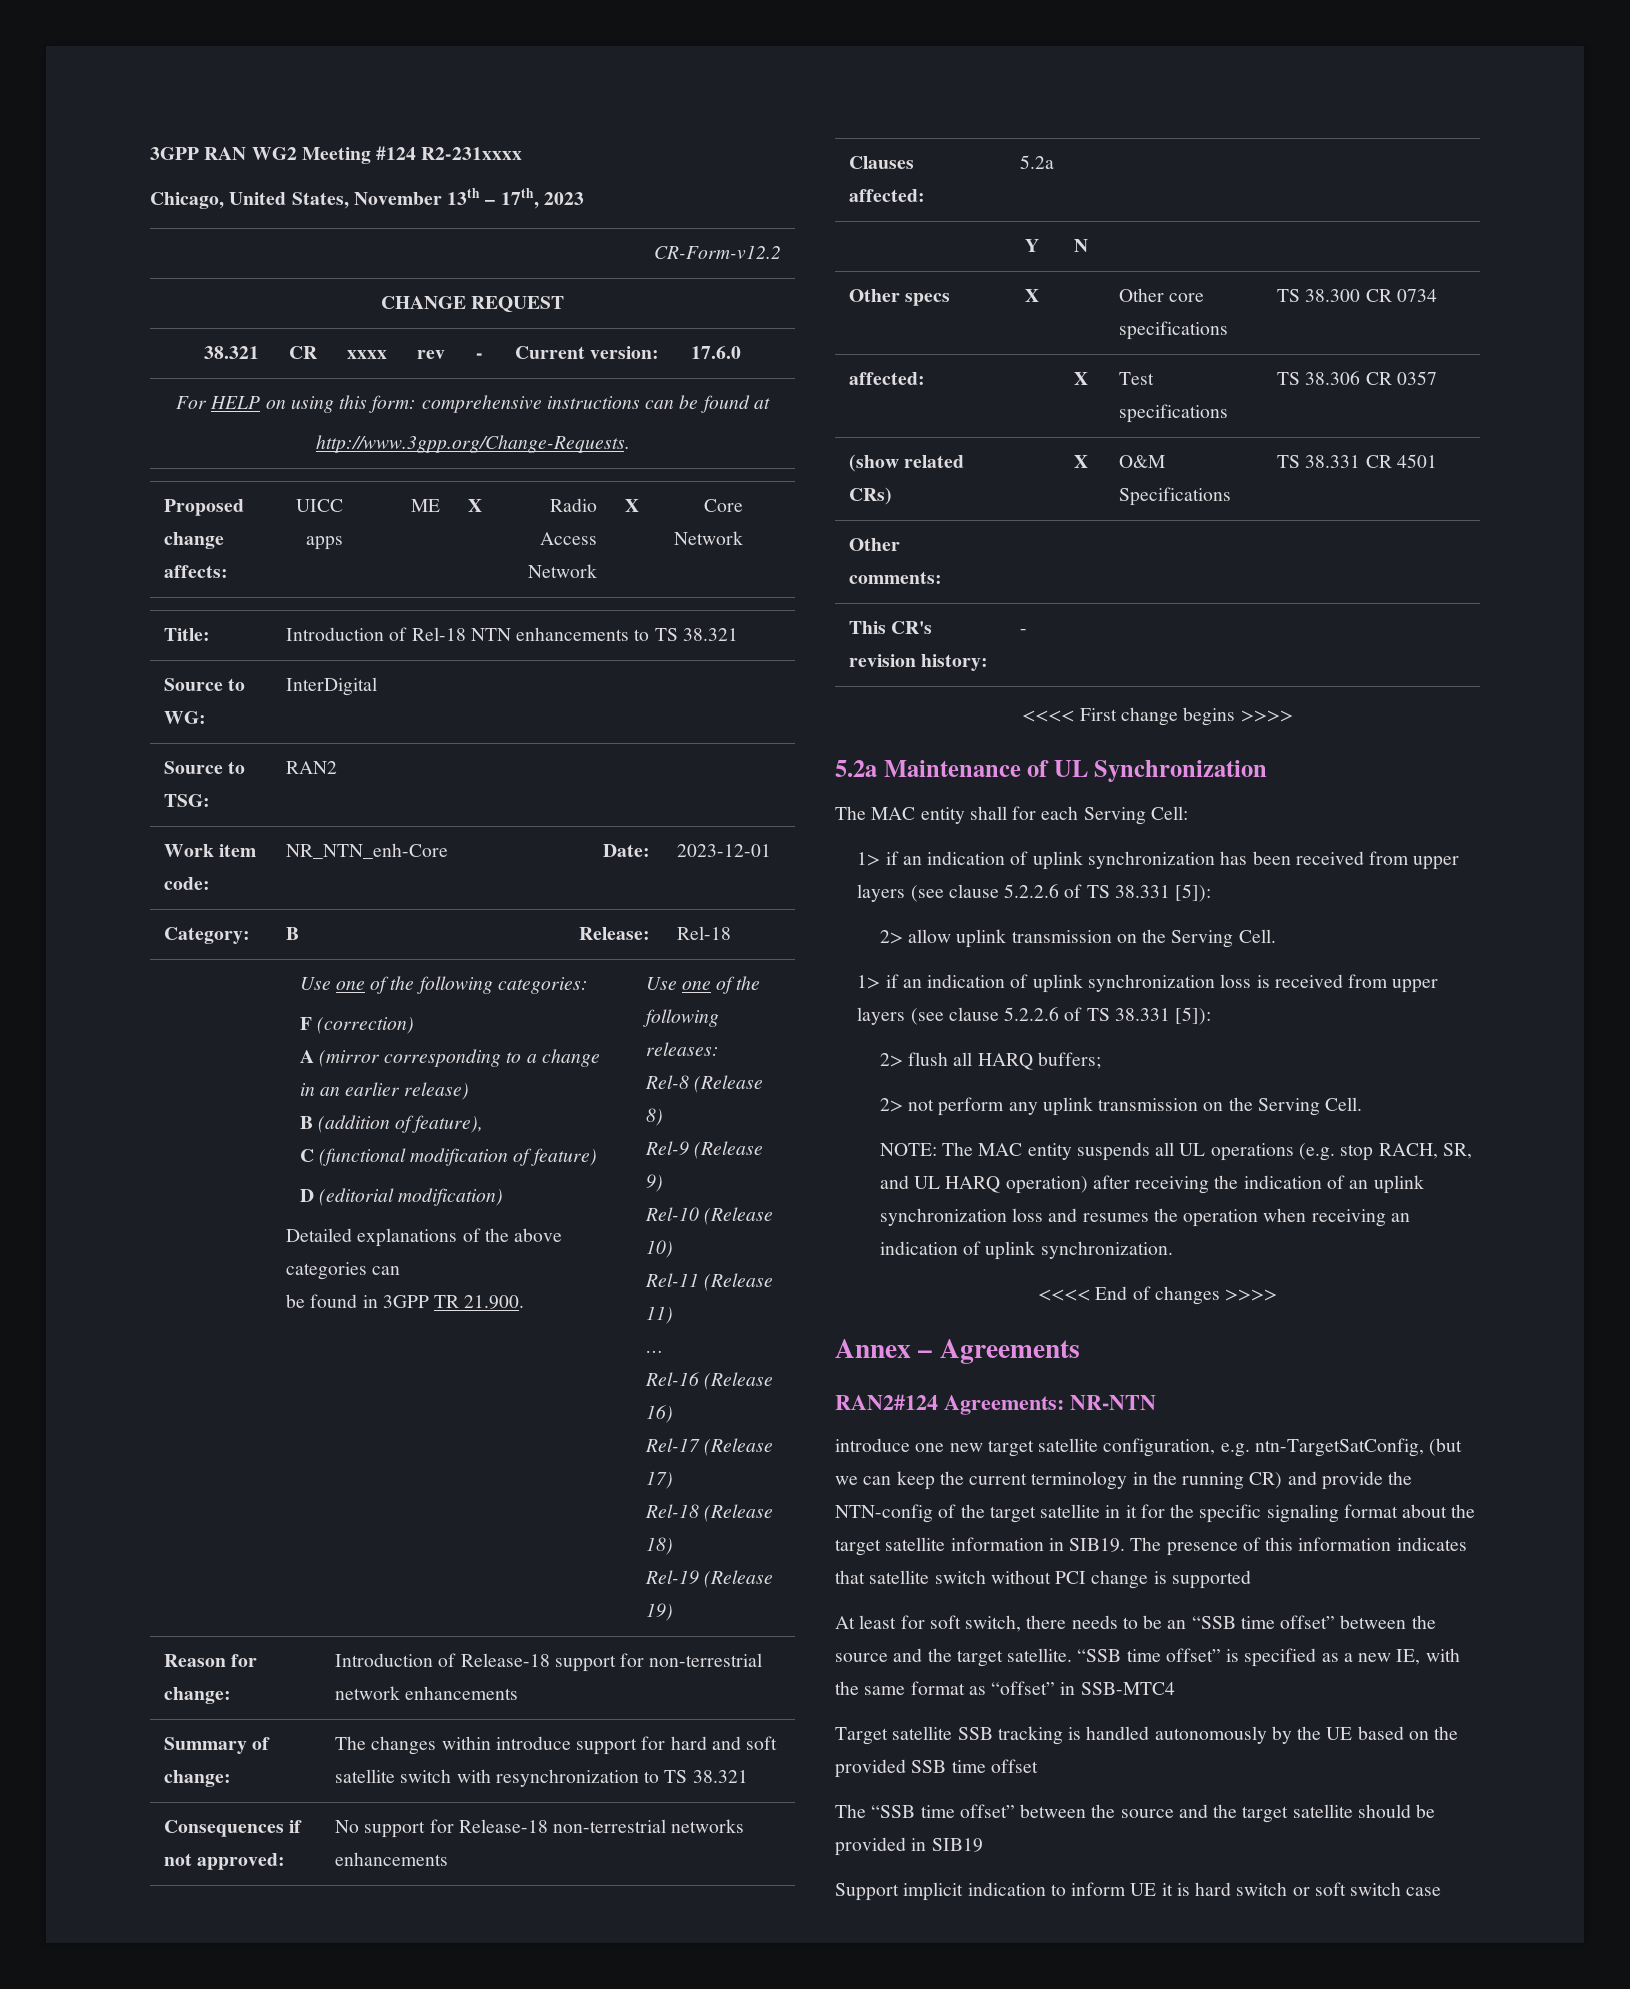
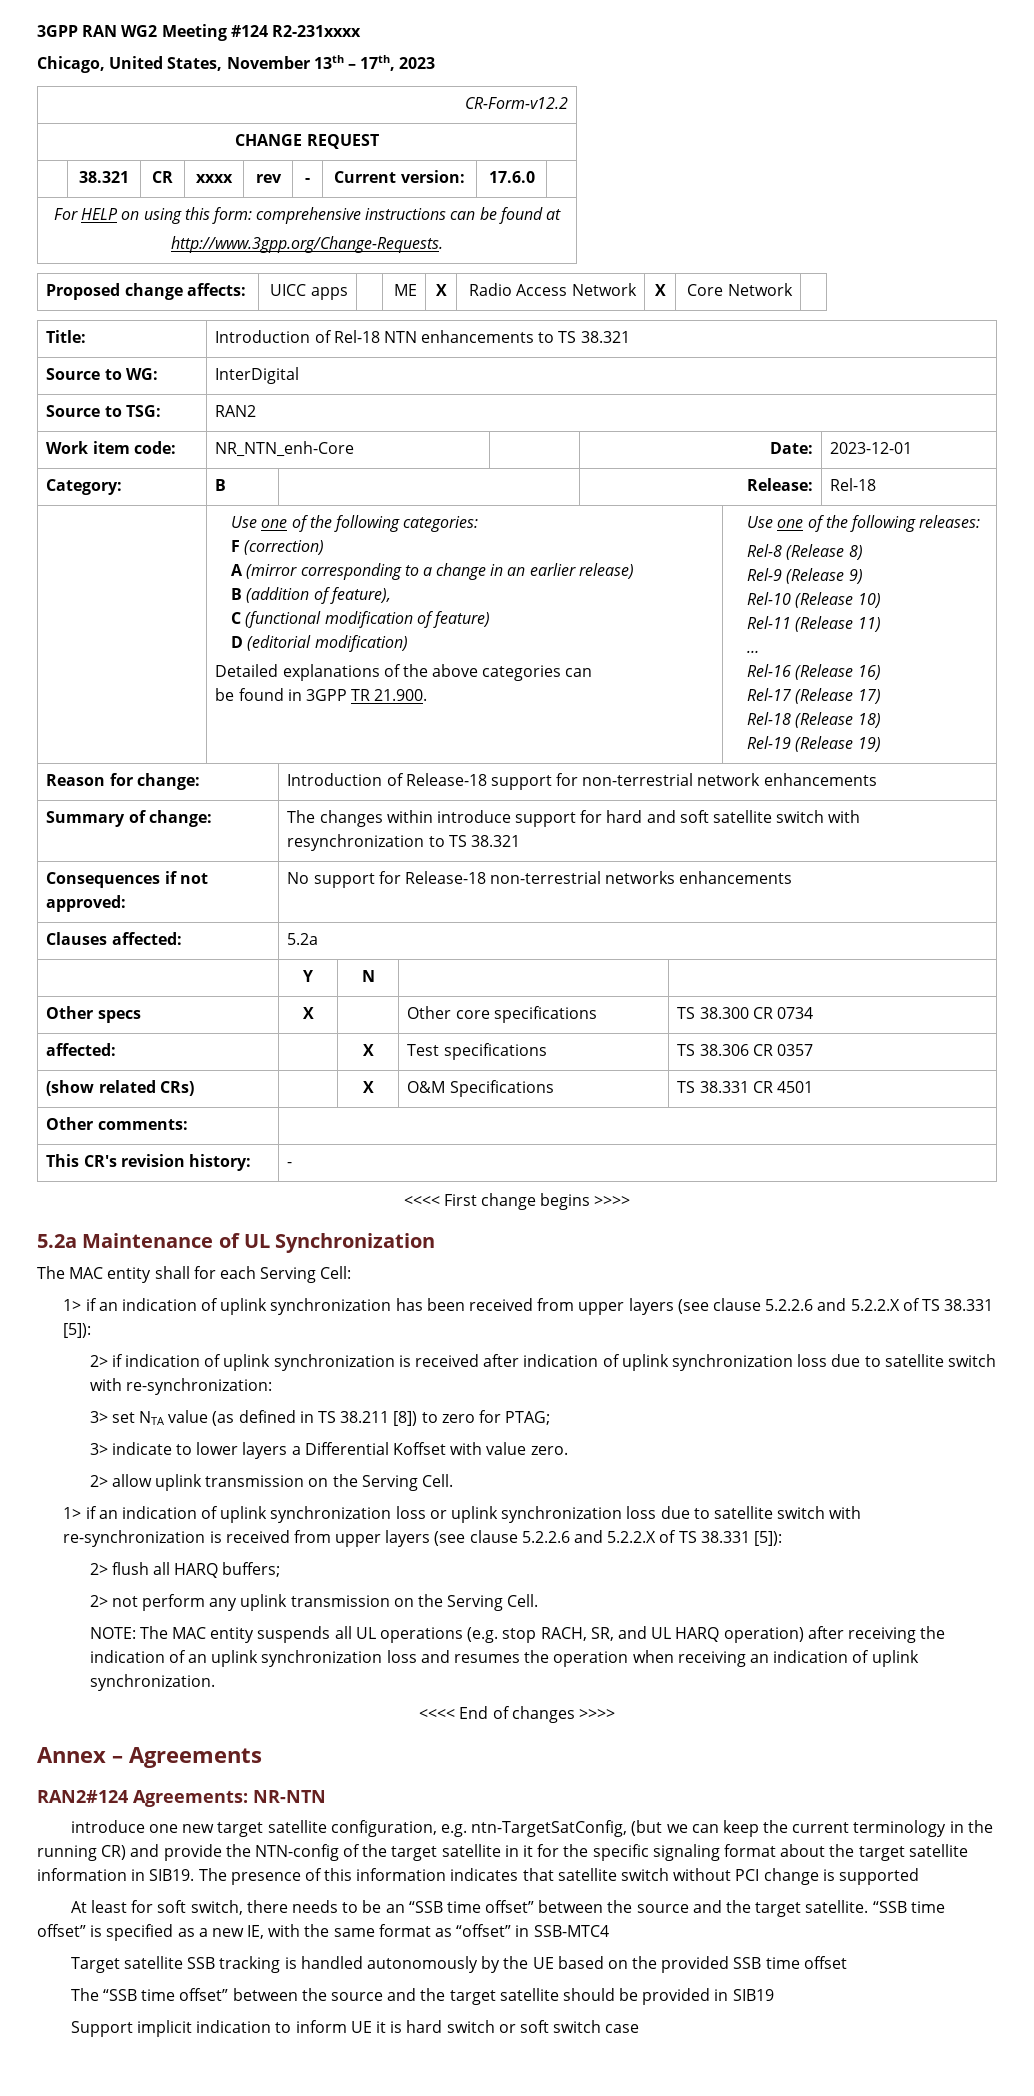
- 1> if an indication of uplink synchronization has been received from upper layers (see clause 5.2.2.6 of TS 38.331 [5]):
+ 1> if an indication of uplink synchronization has been received from upper layers (see clause 5.2.2.6 and 5.2.2.X of TS 38.331 [5]):
+ 2> if indication of uplink synchronization is received after indication of uplink synchronization loss due to satellite switch with re-synchronization:
+ 3> set NTA value (as defined in TS 38.211 [8]) to zero for PTAG;
+ 3> indicate to lower layers a Differential Koffset with value zero.
- 1> if an indication of uplink synchronization loss is received from upper layers (see clause 5.2.2.6 of TS 38.331 [5]):
+ 1> if an indication of uplink synchronization loss or uplink synchronization loss due to satellite switch with re-synchronization is received from upper layers (see clause 5.2.2.6 and 5.2.2.X of TS 38.331 [5]):

